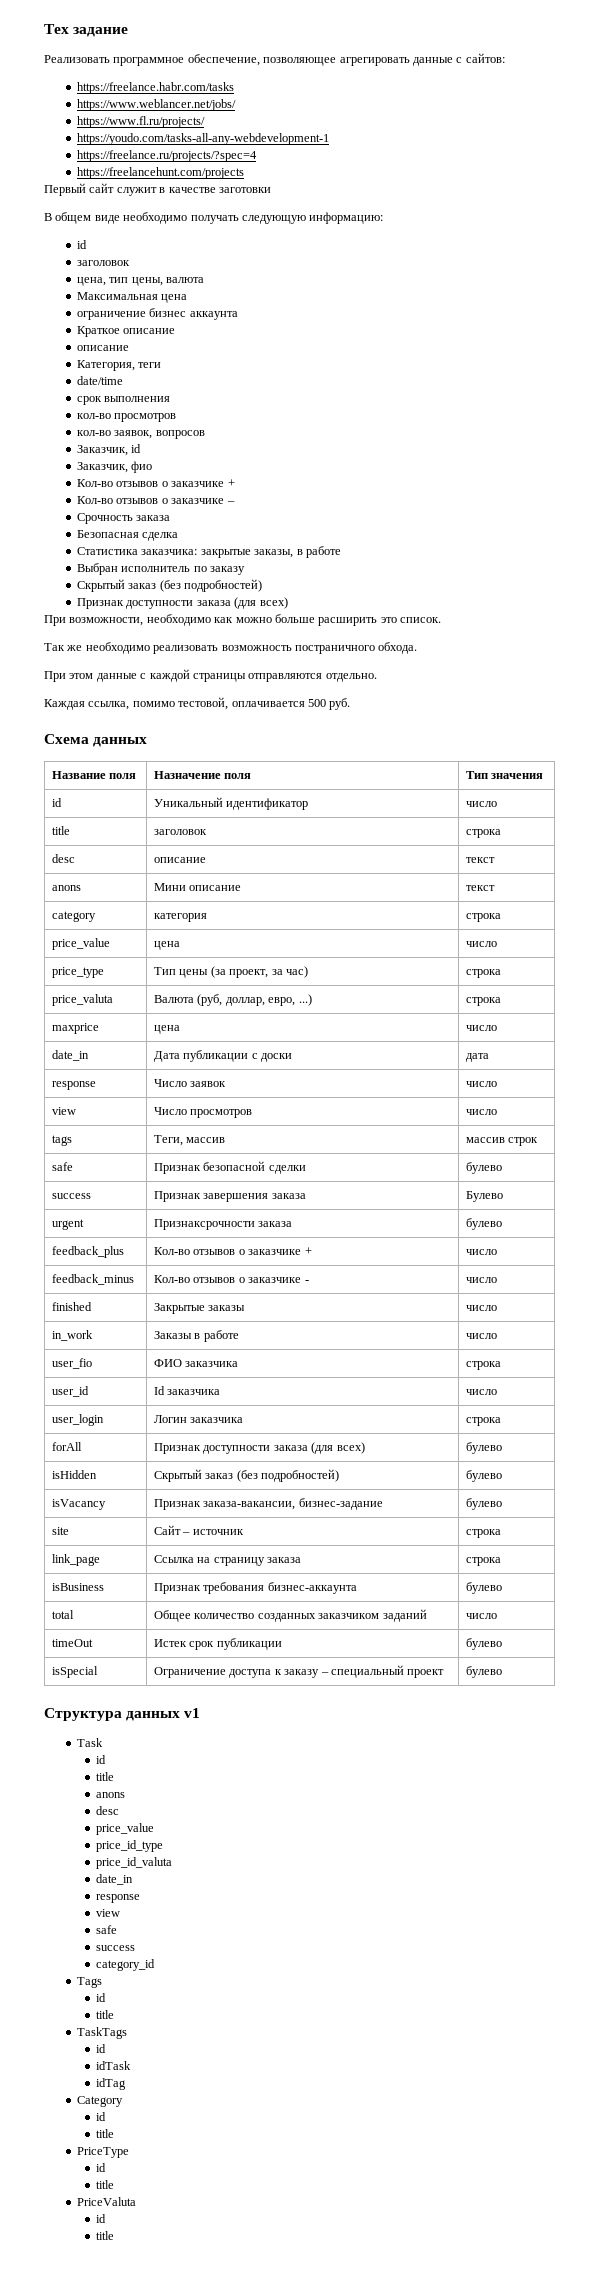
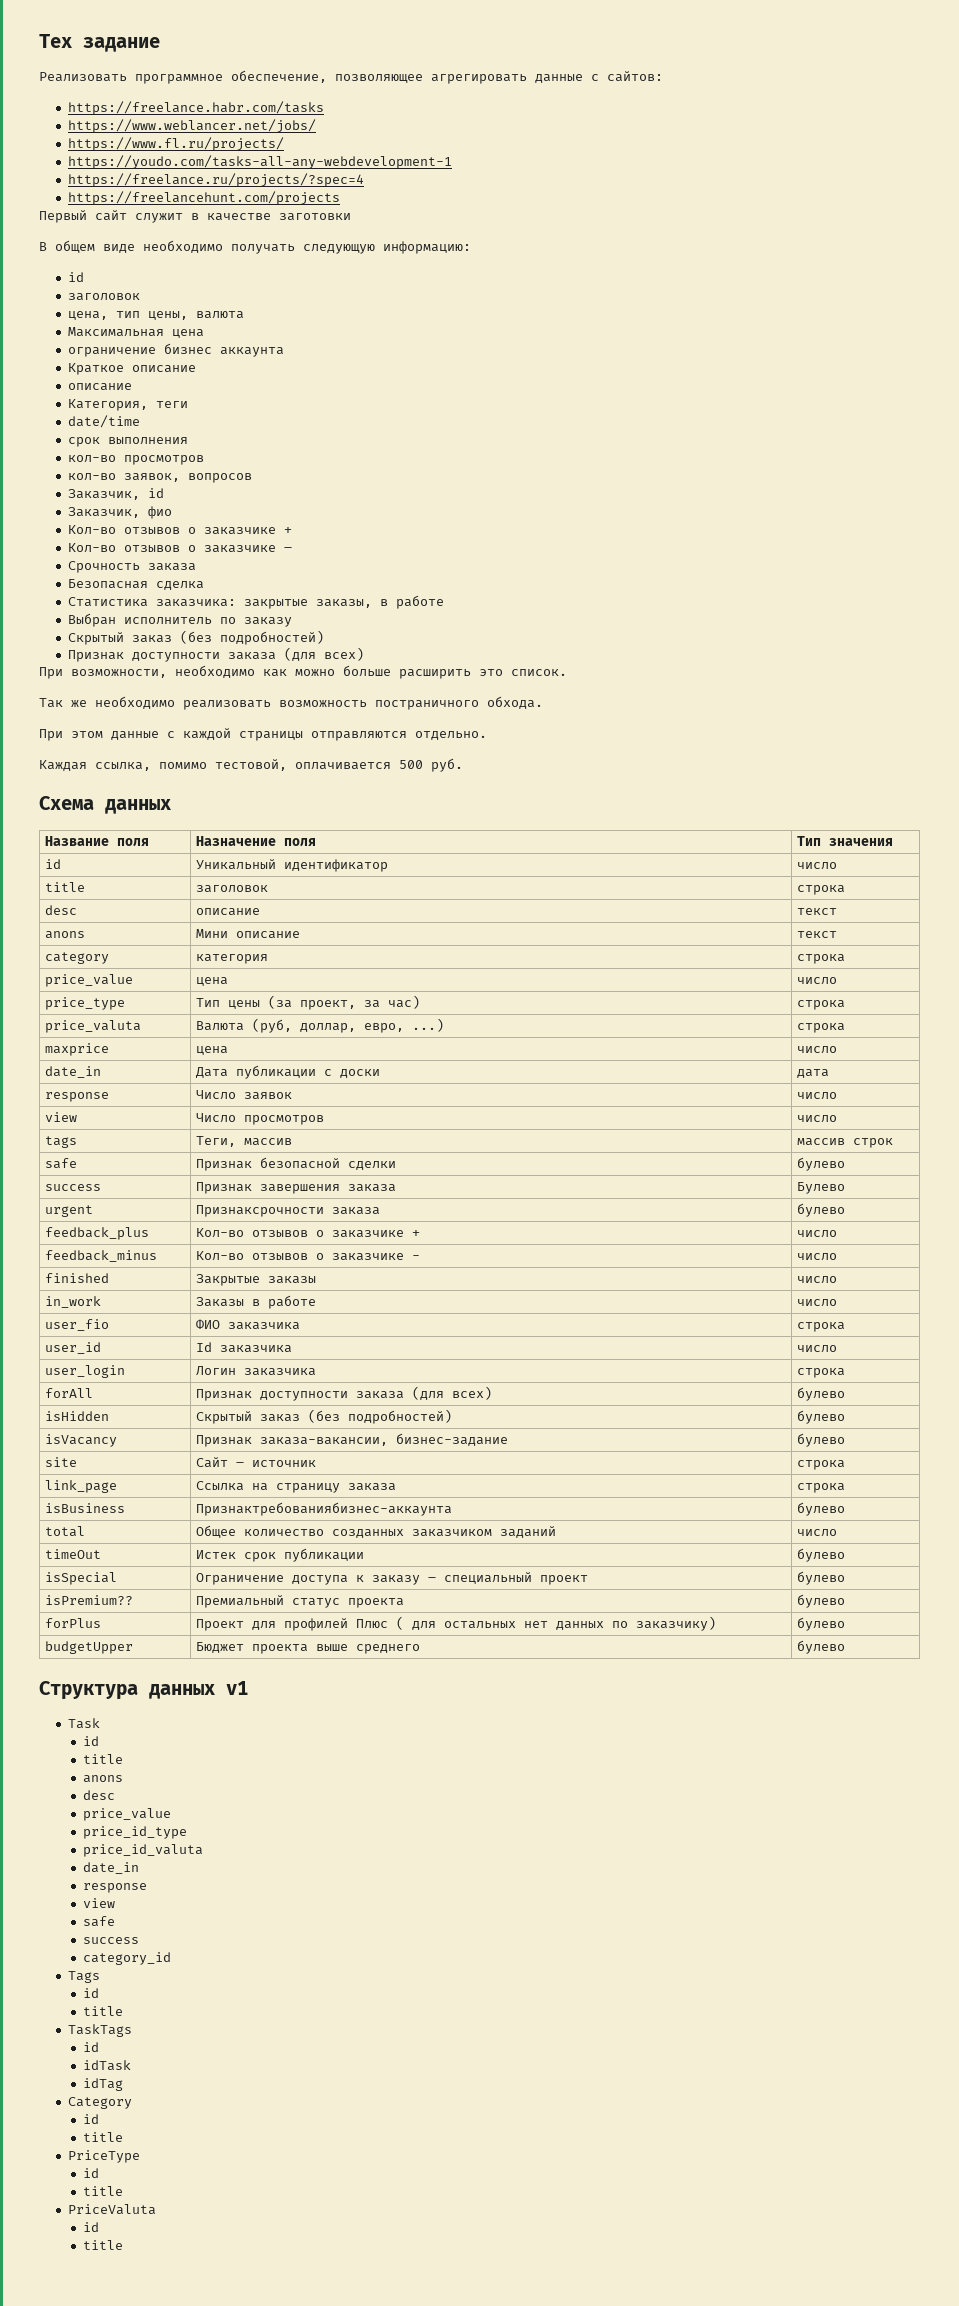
- isBusiness | Признак требования бизнес-аккаунта | булево
+ isBusiness | Признактребованиябизнес-аккаунта | булево
+ isPremium?? | Премиальный статус проекта | булево
+ forPlus | Проект для профилей Плюс ( для остальных нет данных по заказчику) | булево
+ budgetUpper | Бюджет проекта выше среднего | булево

